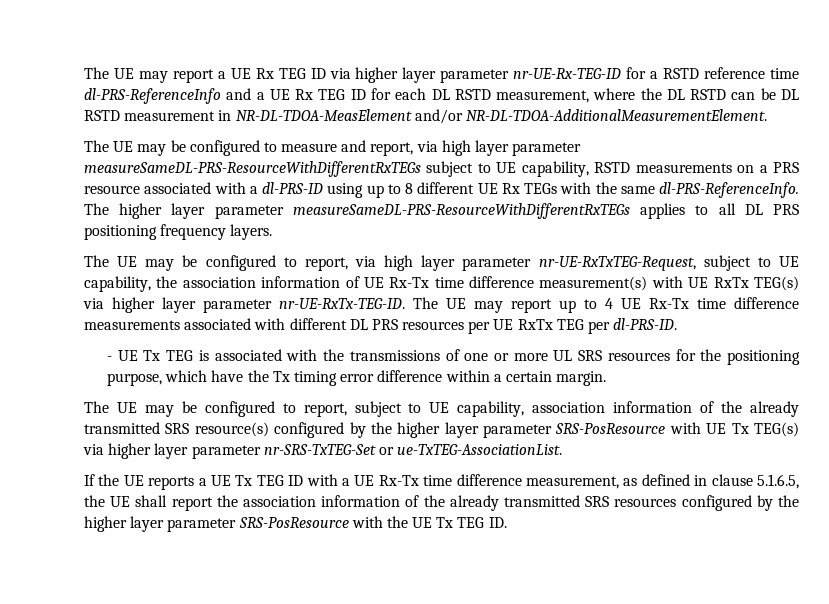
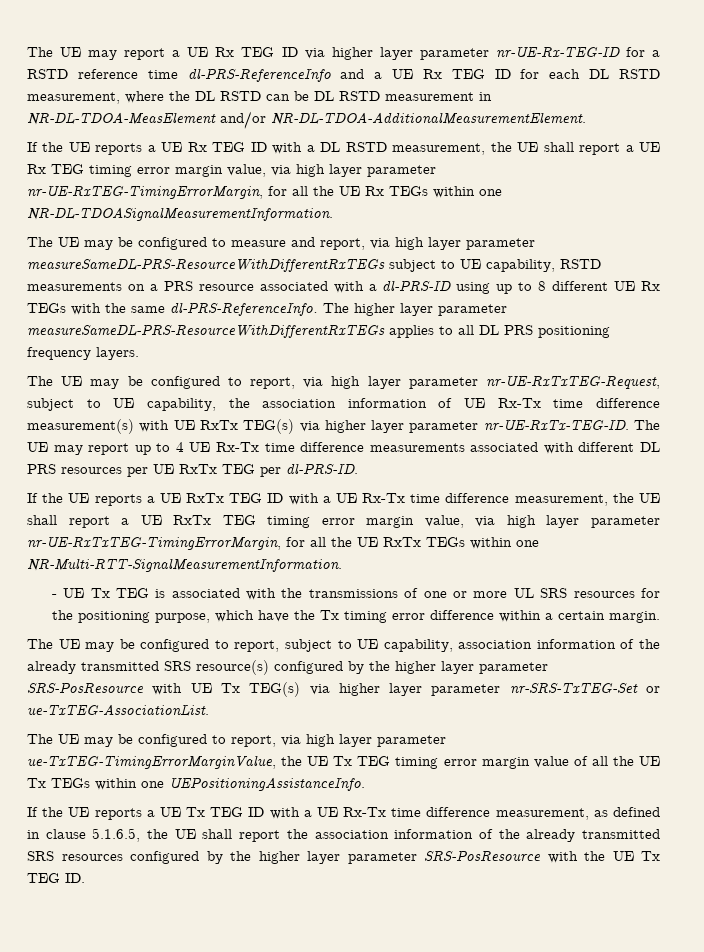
+ If the UE reports a UE Rx TEG ID with a DL RSTD measurement, the UE shall report a UE Rx TEG timing error margin value, via high layer parameter nr-UE-RxTEG-TimingErrorMargin, for all the UE Rx TEGs within one NR-DL-TDOASignalMeasurementInformation.
+ If the UE reports a UE RxTx TEG ID with a UE Rx-Tx time difference measurement, the UE shall report a UE RxTx TEG timing error margin value, via high layer parameter nr-UE-RxTxTEG-TimingErrorMargin, for all the UE RxTx TEGs within one NR-Multi-RTT-SignalMeasurementInformation.
+ The UE may be configured to report, via high layer parameter ue-TxTEG-TimingErrorMarginValue, the UE Tx TEG timing error margin value of all the UE Tx TEGs within one UEPositioningAssistanceInfo.

